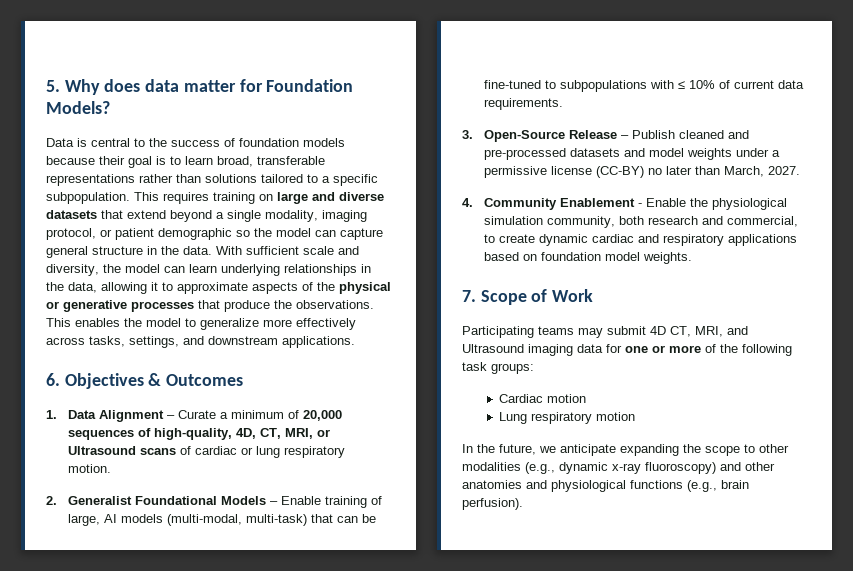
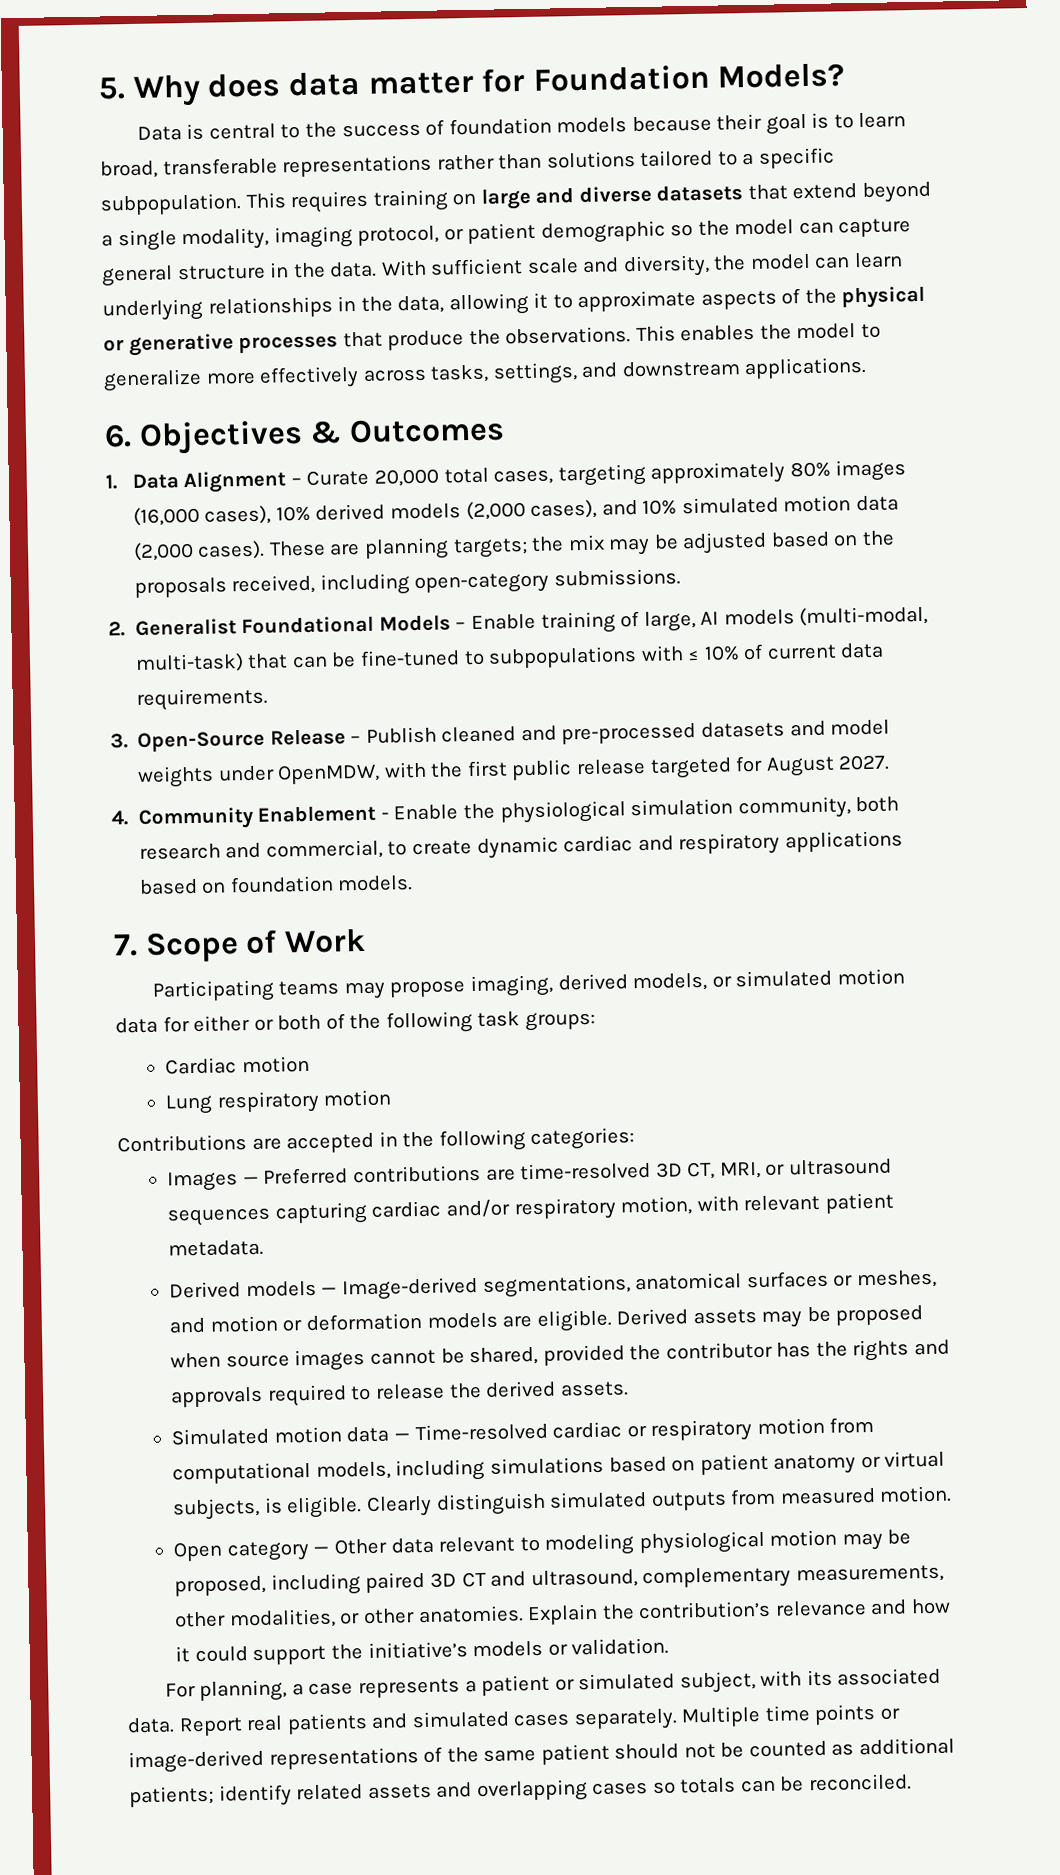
- 1. Data Alignment – Curate a minimum of 20,000 sequences of high-quality, 4D, CT, MRI, or Ultrasound scans of cardiac or lung respiratory motion.
+ 1. Data Alignment – Curate 20,000 total cases, targeting approximately 80% images (16,000 cases), 10% derived models (2,000 cases), and 10% simulated motion data (2,000 cases). These are planning targets; the mix may be adjusted based on the proposals received, including open-category submissions.
- 3. Open-Source Release – Publish cleaned and pre-processed datasets and model weights under a permissive license (CC-BY) no later than March, 2027.
+ 3. Open-Source Release – Publish cleaned and pre-processed datasets and model weights under OpenMDW, with the first public release targeted for August 2027.
- 4. Community Enablement - Enable the physiological simulation community, both research and commercial, to create dynamic cardiac and respiratory applications based on foundation model weights.
+ 4. Community Enablement - Enable the physiological simulation community, both research and commercial, to create dynamic cardiac and respiratory applications based on foundation models.
- Participating teams may submit 4D CT, MRI, and Ultrasound imaging data for one or more of the following task groups:
+ Participating teams may propose imaging, derived models, or simulated motion data for either or both of the following task groups:
- In the future, we anticipate expanding the scope to other modalities (e.g., dynamic x-ray fluoroscopy) and other anatomies and physiological functions (e.g., brain perfusion).
+ Contributions are accepted in the following categories:
+ Images — Preferred contributions are time-resolved 3D CT, MRI, or ultrasound sequences capturing cardiac and/or respiratory motion, with relevant patient metadata.
+ Derived models — Image-derived segmentations, anatomical surfaces or meshes, and motion or deformation models are eligible. Derived assets may be proposed when source images cannot be shared, provided the contributor has the rights and approvals required to release the derived assets.
+ Simulated motion data — Time-resolved cardiac or respiratory motion from computational models, including simulations based on patient anatomy or virtual subjects, is eligible. Clearly distinguish simulated outputs from measured motion.
+ Open category — Other data relevant to modeling physiological motion may be proposed, including paired 3D CT and ultrasound, complementary measurements, other modalities, or other anatomies. Explain the contribution’s relevance and how it could support the initiative’s models or validation.
+ For planning, a case represents a patient or simulated subject, with its associated data. Report real patients and simulated cases separately. Multiple time points or image-derived representations of the same patient should not be counted as additional patients; identify related assets and overlapping cases so totals can be reconciled.

